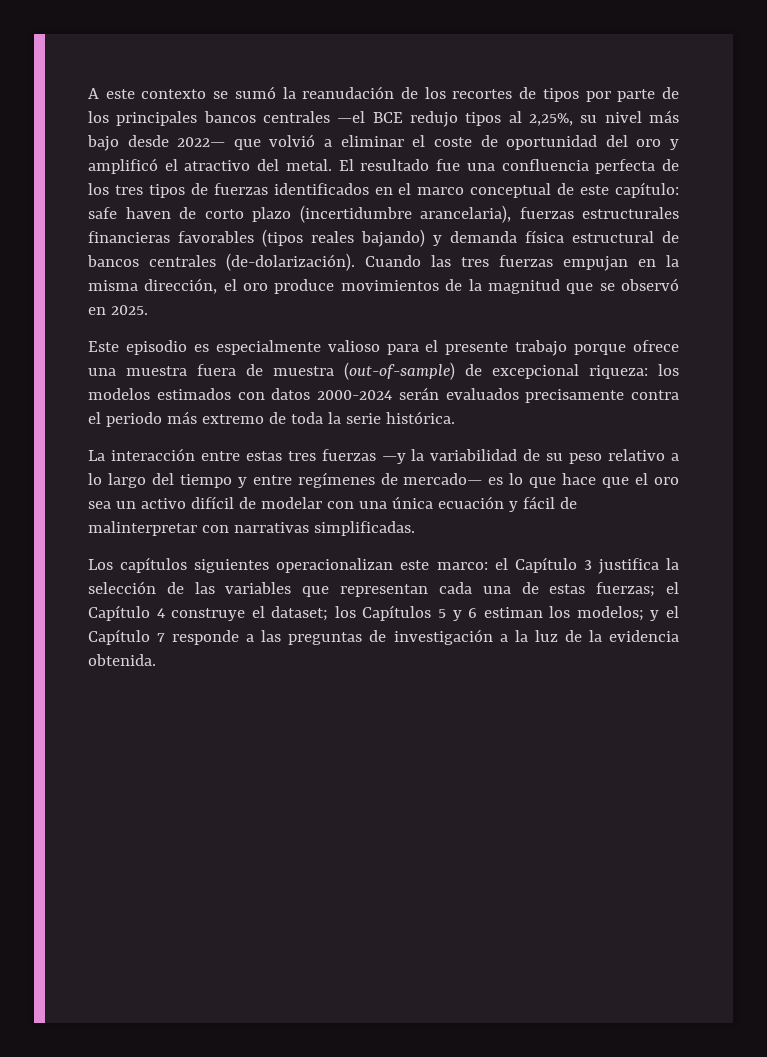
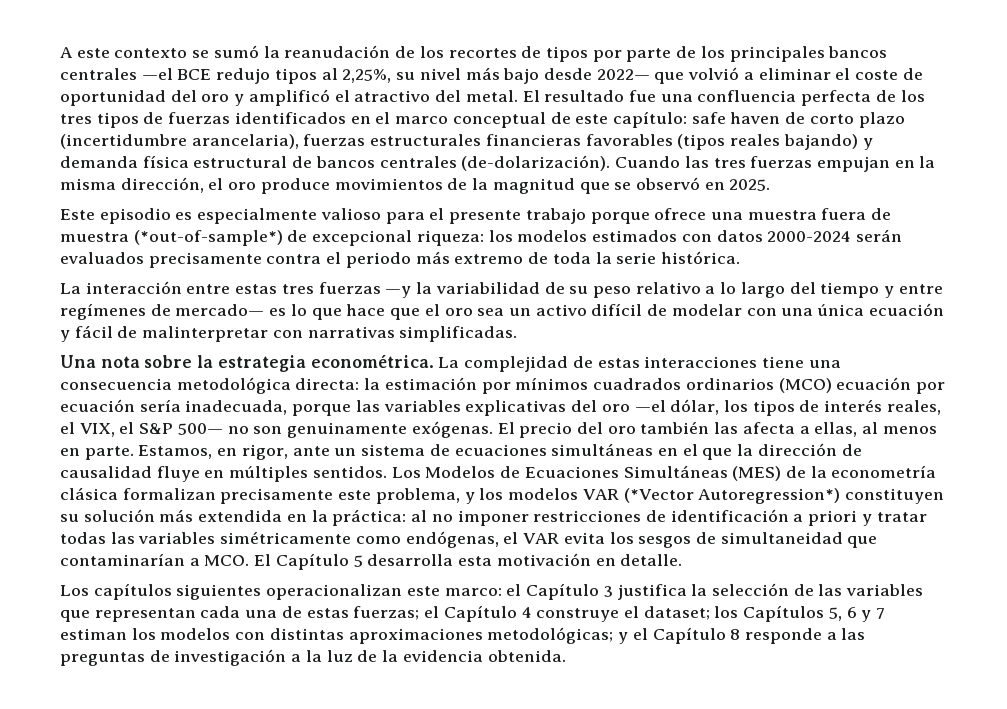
- Este episodio es especialmente valioso para el presente trabajo porque ofrece una muestra fuera de muestra (out-of-sample) de excepcional riqueza: los modelos estimados con datos 2000-2024 serán evaluados precisamente contra el periodo más extremo de toda la serie histórica.
+ Este episodio es especialmente valioso para el presente trabajo porque ofrece una muestra fuera de muestra (*out-of-sample*) de excepcional riqueza: los modelos estimados con datos 2000-2024 serán evaluados precisamente contra el periodo más extremo de toda la serie histórica.
+ Una nota sobre la estrategia econométrica. La complejidad de estas interacciones tiene una consecuencia metodológica directa: la estimación por mínimos cuadrados ordinarios (MCO) ecuación por ecuación sería inadecuada, porque las variables explicativas del oro —el dólar, los tipos de interés reales, el VIX, el S&P 500— no son genuinamente exógenas. El precio del oro también las afecta a ellas, al menos en parte. Estamos, en rigor, ante un sistema de ecuaciones simultáneas en el que la dirección de causalidad fluye en múltiples sentidos. Los Modelos de Ecuaciones Simultáneas (MES) de la econometría clásica formalizan precisamente este problema, y los modelos VAR (*Vector Autoregression*) constituyen su solución más extendida en la práctica: al no imponer restricciones de identificación a priori y tratar todas las variables simétricamente como endógenas, el VAR evita los sesgos de simultaneidad que contaminarían a MCO. El Capítulo 5 desarrolla esta motivación en detalle.
- Los capítulos siguientes operacionalizan este marco: el Capítulo 3 justifica la selección de las variables que representan cada una de estas fuerzas; el Capítulo 4 construye el dataset; los Capítulos 5 y 6 estiman los modelos; y el Capítulo 7 responde a las preguntas de investigación a la luz de la evidencia obtenida.
+ Los capítulos siguientes operacionalizan este marco: el Capítulo 3 justifica la selección de las variables que representan cada una de estas fuerzas; el Capítulo 4 construye el dataset; los Capítulos 5, 6 y 7 estiman los modelos con distintas aproximaciones metodológicas; y el Capítulo 8 responde a las preguntas de investigación a la luz de la evidencia obtenida.

